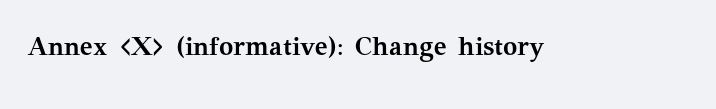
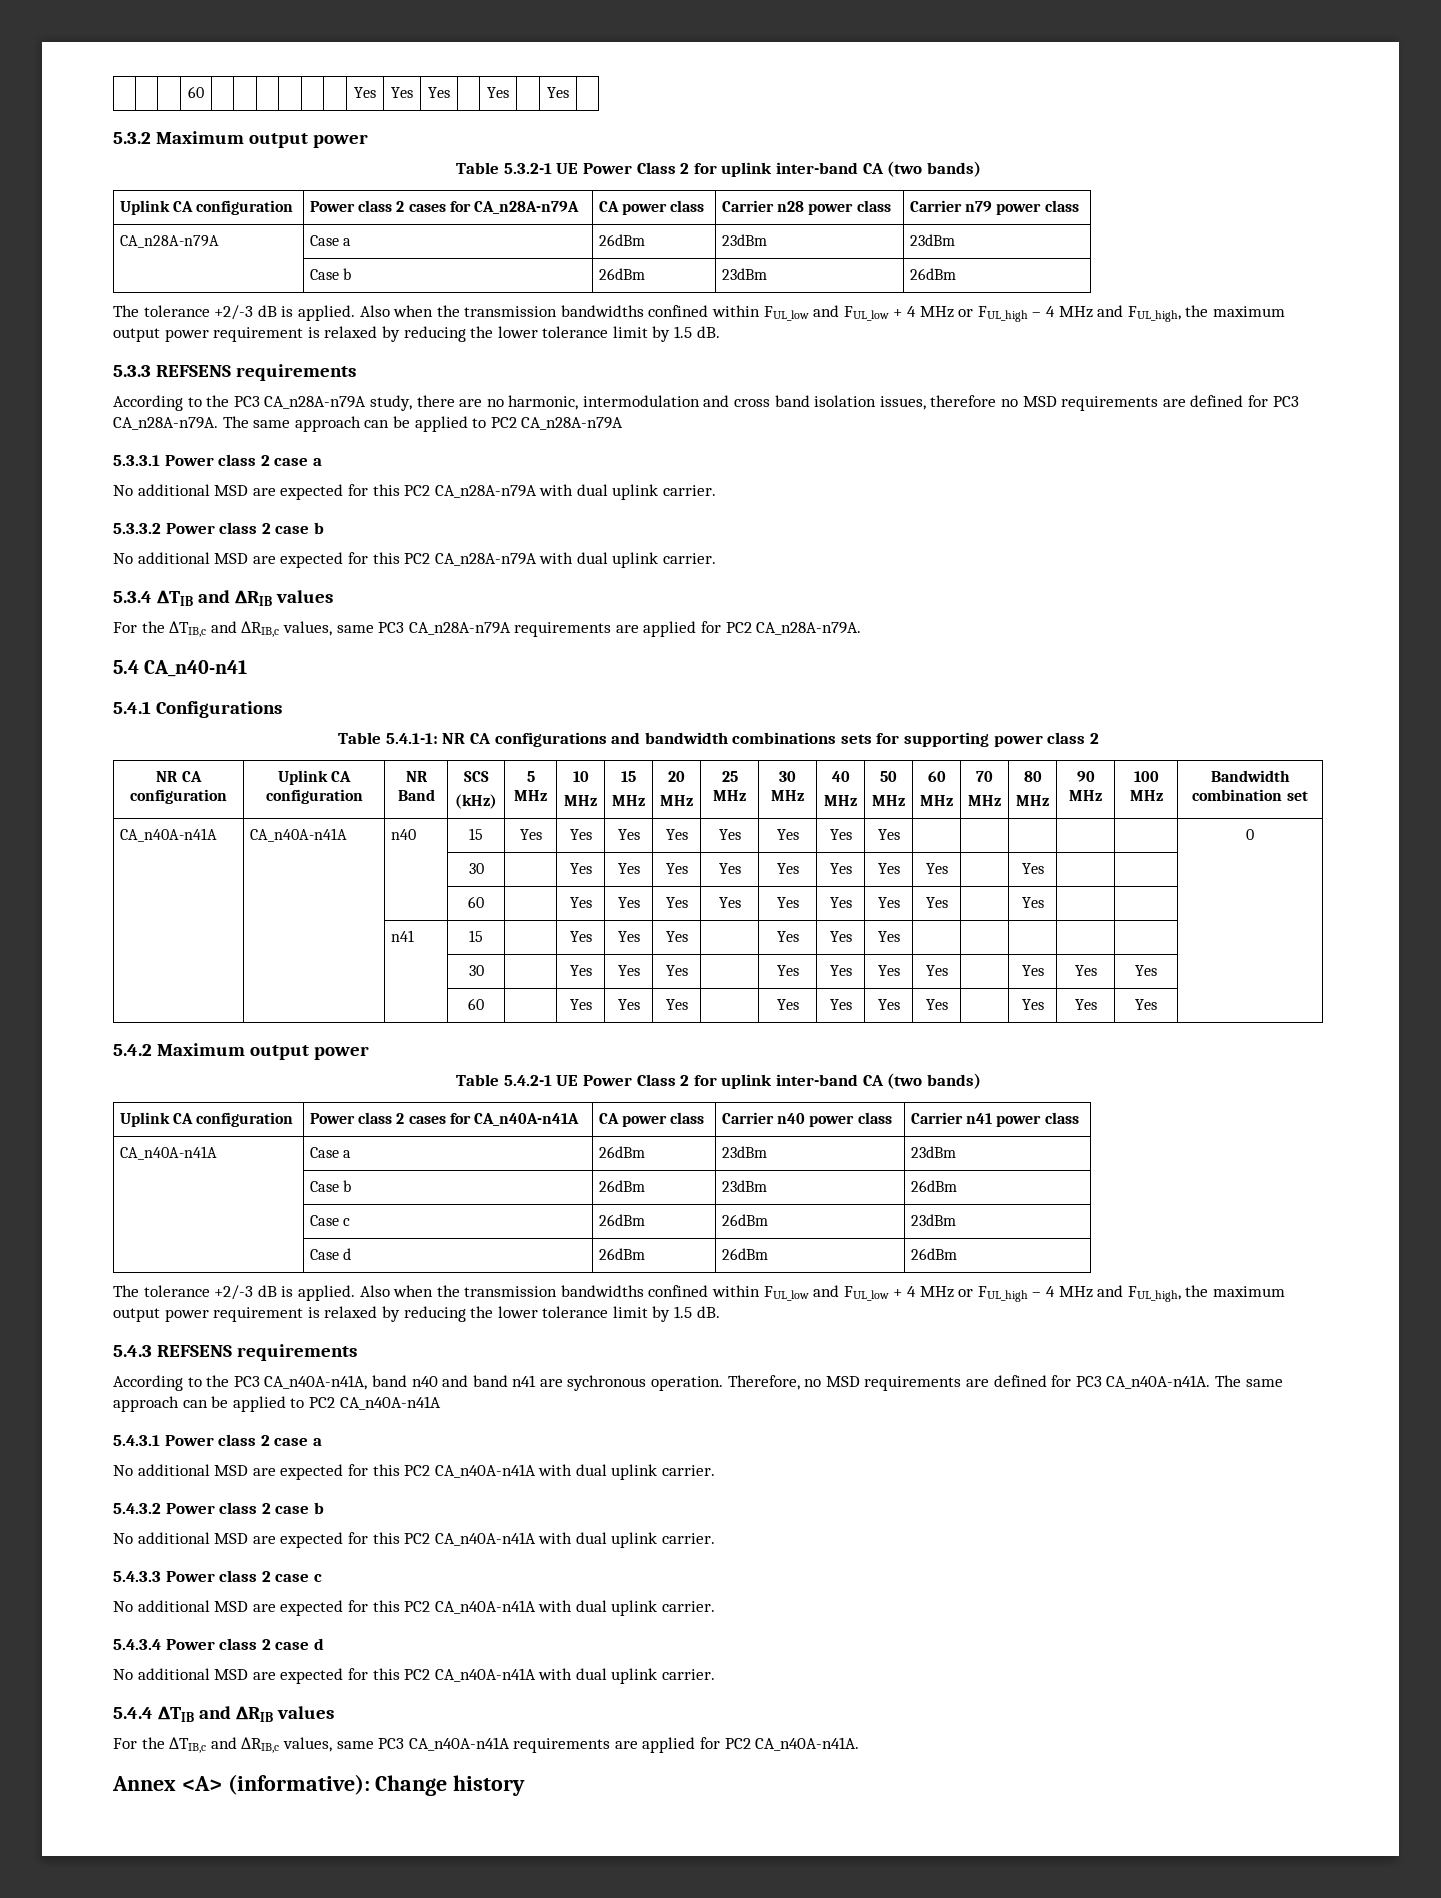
- Annex <X> (informative): Change history
+ | | | 60 | | | | | | | Yes | Yes | Yes | | Yes | | Yes |
+ 5.3.2 Maximum output power
+ Table 5.3.2-1 UE Power Class 2 for uplink inter-band CA (two bands)
+ Uplink CA configuration | Power class 2 cases for CA_n28A-n79A | CA power class | Carrier n28 power class | Carrier n79 power class
+ CA_n28A-n79A | Case a | 26dBm | 23dBm | 23dBm
+ | Case b | 26dBm | 23dBm | 26dBm
+ The tolerance +2/-3 dB is applied. Also when the transmission bandwidths confined within FUL_low and FUL_low + 4 MHz or FUL_high – 4 MHz and FUL_high, the maximum output power requirement is relaxed by reducing the lower tolerance limit by 1.5 dB.
+ 5.3.3 REFSENS requirements
+ According to the PC3 CA_n28A-n79A study, there are no harmonic, intermodulation and cross band isolation issues, therefore no MSD requirements are defined for PC3 CA_n28A-n79A. The same approach can be applied to PC2 CA_n28A-n79A
+ 5.3.3.1 Power class 2 case a
+ No additional MSD are expected for this PC2 CA_n28A-n79A with dual uplink carrier.
+ 5.3.3.2 Power class 2 case b
+ No additional MSD are expected for this PC2 CA_n28A-n79A with dual uplink carrier.
+ 5.3.4 ∆TIB and ∆RIB values
+ For the ∆TIB,c and ∆RIB,c values, same PC3 CA_n28A-n79A requirements are applied for PC2 CA_n28A-n79A.
+ 5.4 CA_n40-n41
+ 5.4.1 Configurations
+ Table 5.4.1-1: NR CA configurations and bandwidth combinations sets for supporting power class 2
+ NR CA configuration | Uplink CA configuration | NR Band | SCS
+ (kHz) | 5 MHz | 10
+ MHz | 15
+ MHz | 20
+ MHz | 25 MHz | 30 MHz | 40
+ MHz | 50
+ MHz | 60
+ MHz | 70
+ MHz | 80
+ MHz | 90 MHz | 100 MHz | Bandwidth combination set
+ CA_n40A-n41A | CA_n40A-n41A | n40 | 15 | Yes | Yes | Yes | Yes | Yes | Yes | Yes | Yes | | | | | | 0
+ | | | 30 | | Yes | Yes | Yes | Yes | Yes | Yes | Yes | Yes | | Yes | | |
+ | | | 60 | | Yes | Yes | Yes | Yes | Yes | Yes | Yes | Yes | | Yes | | |
+ | | n41 | 15 | | Yes | Yes | Yes | | Yes | Yes | Yes | | | | | |
+ | | | 30 | | Yes | Yes | Yes | | Yes | Yes | Yes | Yes | | Yes | Yes | Yes |
+ | | | 60 | | Yes | Yes | Yes | | Yes | Yes | Yes | Yes | | Yes | Yes | Yes |
+ 5.4.2 Maximum output power
+ Table 5.4.2-1 UE Power Class 2 for uplink inter-band CA (two bands)
+ Uplink CA configuration | Power class 2 cases for CA_n40A-n41A | CA power class | Carrier n40 power class | Carrier n41 power class
+ CA_n40A-n41A | Case a | 26dBm | 23dBm | 23dBm
+ | Case b | 26dBm | 23dBm | 26dBm
+ | Case c | 26dBm | 26dBm | 23dBm
+ | Case d | 26dBm | 26dBm | 26dBm
+ The tolerance +2/-3 dB is applied. Also when the transmission bandwidths confined within FUL_low and FUL_low + 4 MHz or FUL_high – 4 MHz and FUL_high, the maximum output power requirement is relaxed by reducing the lower tolerance limit by 1.5 dB.
+ 5.4.3 REFSENS requirements
+ According to the PC3 CA_n40A-n41A, band n40 and band n41 are sychronous operation. Therefore, no MSD requirements are defined for PC3 CA_n40A-n41A. The same approach can be applied to PC2 CA_n40A-n41A
+ 5.4.3.1 Power class 2 case a
+ No additional MSD are expected for this PC2 CA_n40A-n41A with dual uplink carrier.
+ 5.4.3.2 Power class 2 case b
+ No additional MSD are expected for this PC2 CA_n40A-n41A with dual uplink carrier.
+ 5.4.3.3 Power class 2 case c
+ No additional MSD are expected for this PC2 CA_n40A-n41A with dual uplink carrier.
+ 5.4.3.4 Power class 2 case d
+ No additional MSD are expected for this PC2 CA_n40A-n41A with dual uplink carrier.
+ 5.4.4 ∆TIB and ∆RIB values
+ For the ∆TIB,c and ∆RIB,c values, same PC3 CA_n40A-n41A requirements are applied for PC2 CA_n40A-n41A.
+ Annex <A> (informative): Change history

